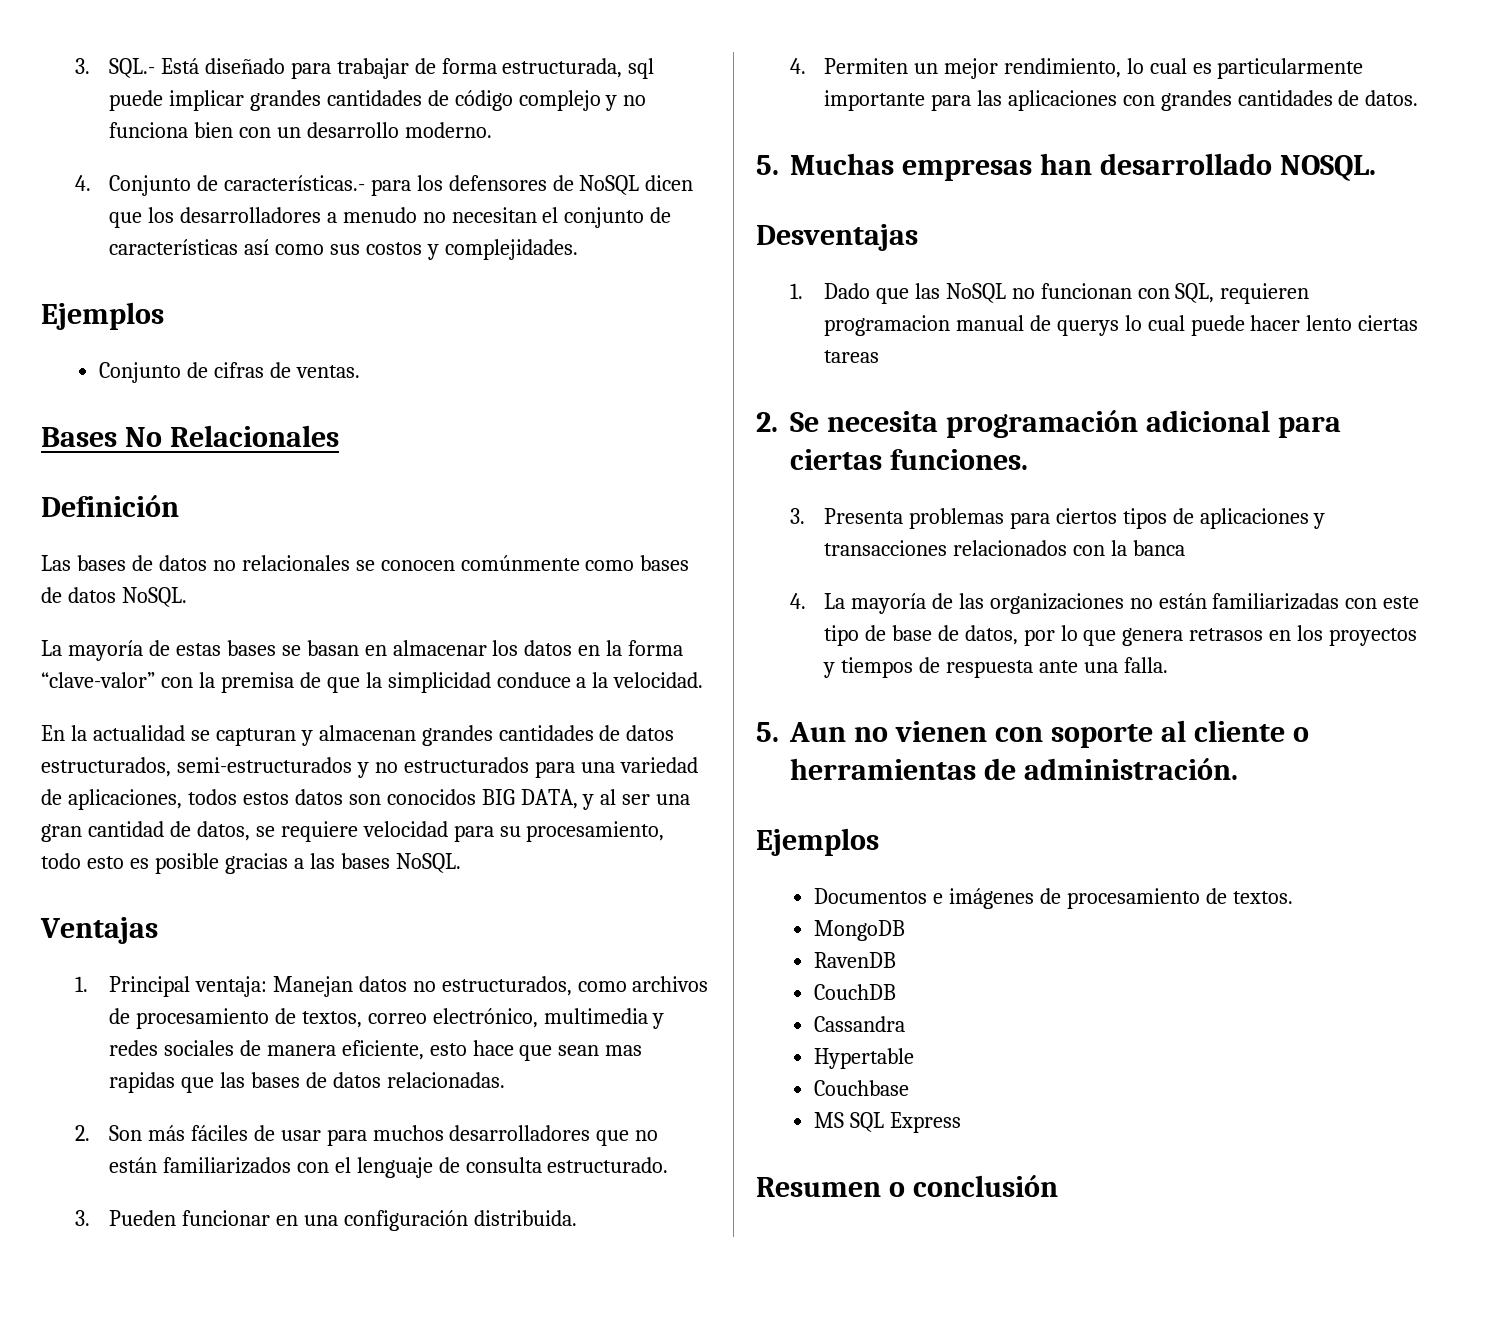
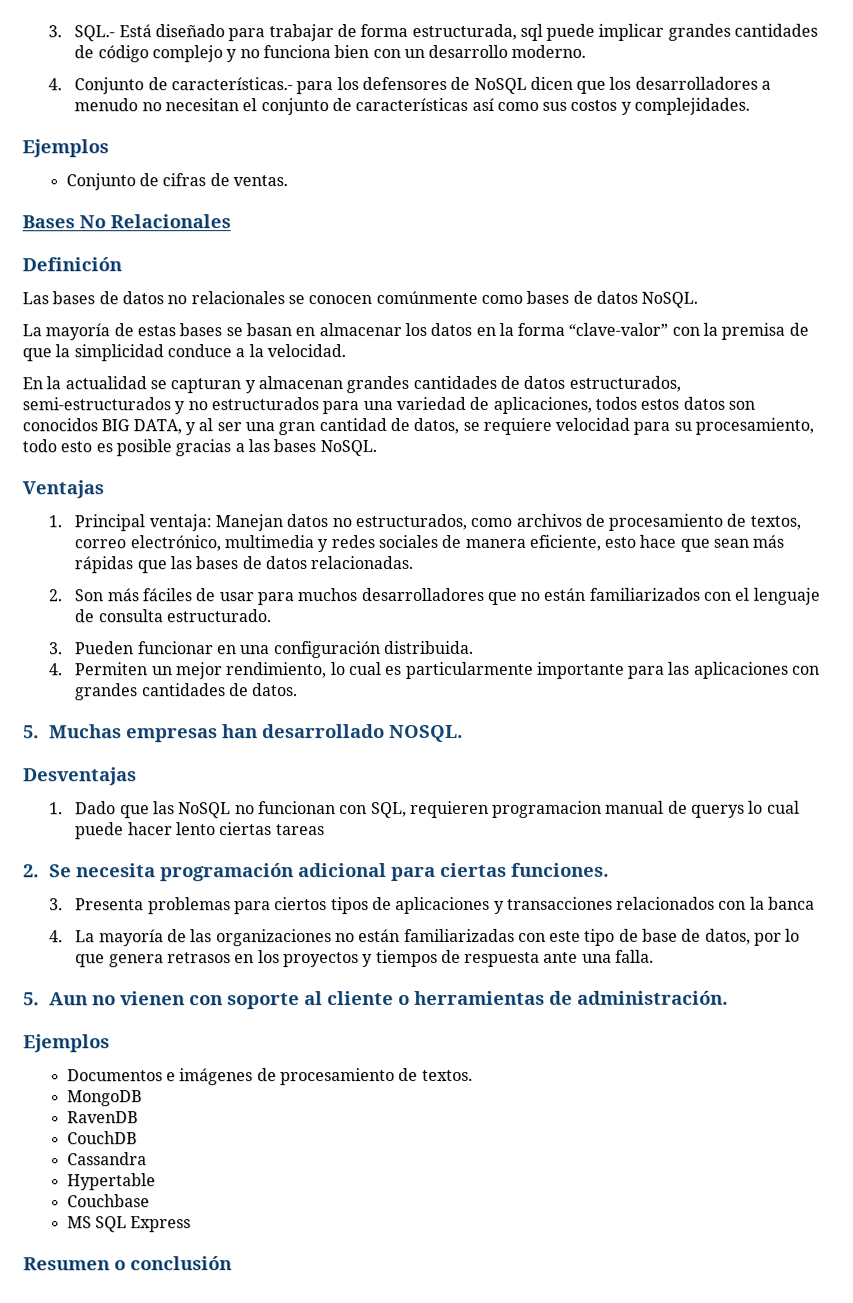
- 1. Principal ventaja: Manejan datos no estructurados, como archivos de procesamiento de textos, correo electrónico, multimedia y redes sociales de manera eficiente, esto hace que sean mas rapidas que las bases de datos relacionadas.
+ 1. Principal ventaja: Manejan datos no estructurados, como archivos de procesamiento de textos, correo electrónico, multimedia y redes sociales de manera eficiente, esto hace que sean más rápidas que las bases de datos relacionadas.

